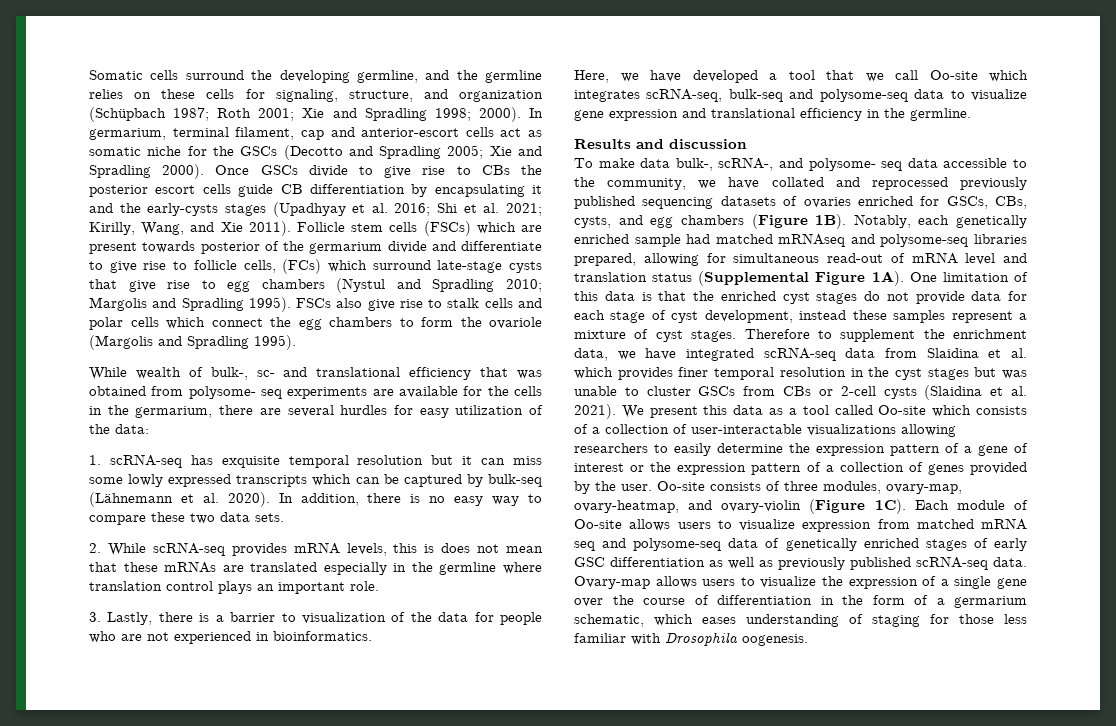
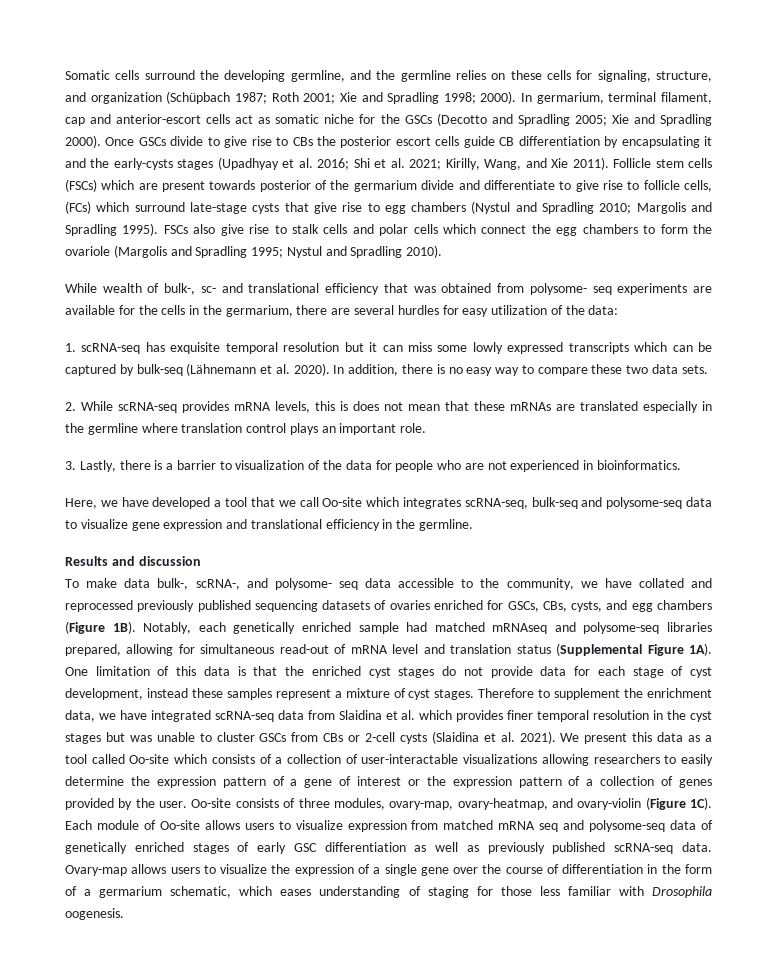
- FSCs also give rise to stalk cells and polar cells which connect the egg chambers to form the ovariole (Margolis and Spradling 1995).
+ FSCs also give rise to stalk cells and polar cells which connect the egg chambers to form the ovariole (Margolis and Spradling 1995; Nystul and Spradling 2010).

